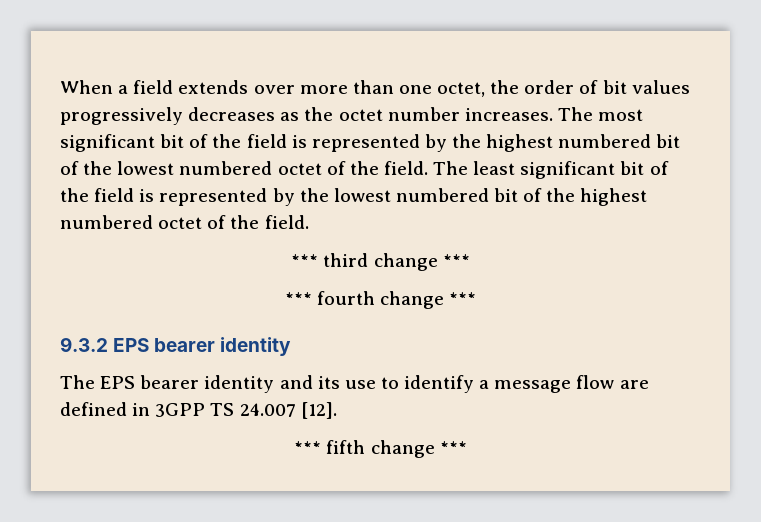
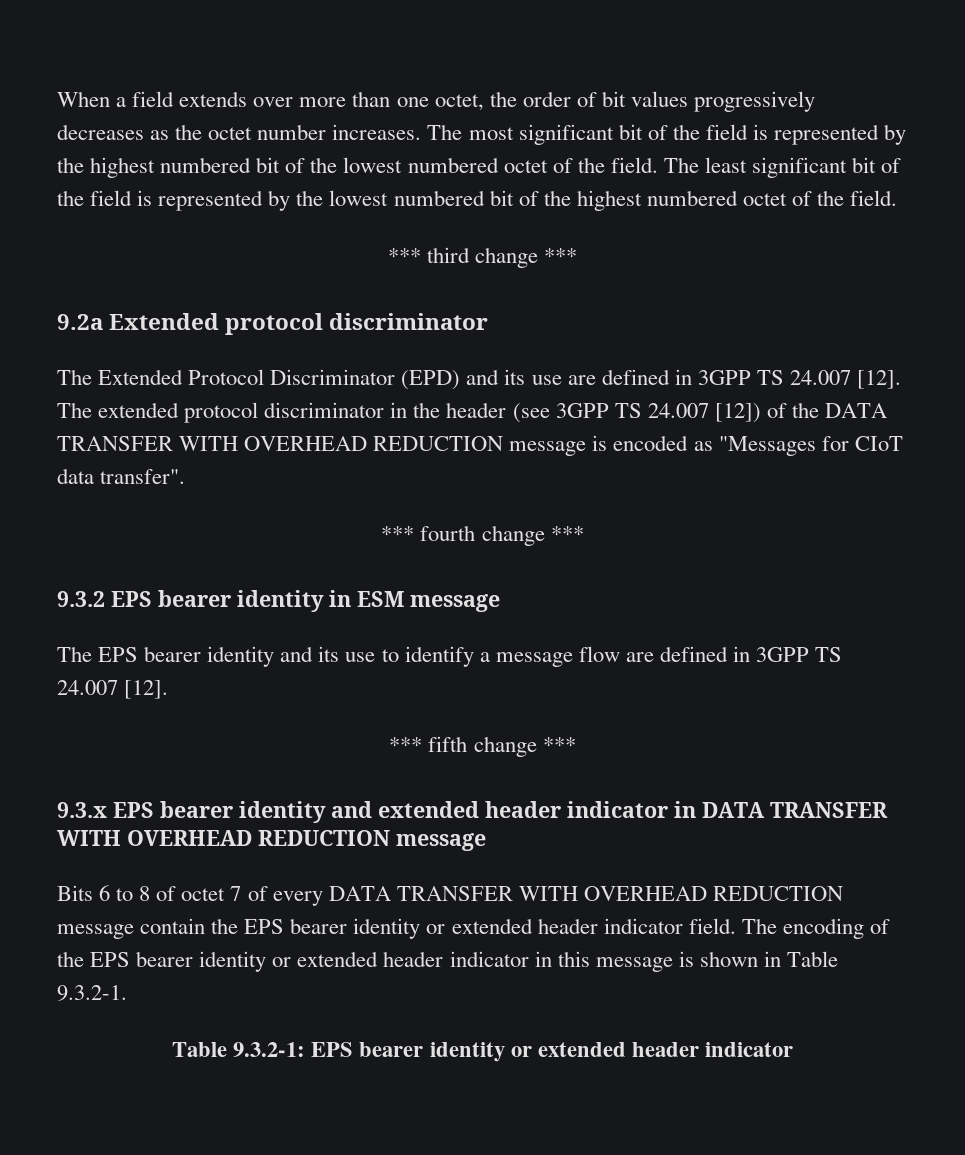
+ 9.2a Extended protocol discriminator
+ The Extended Protocol Discriminator (EPD) and its use are defined in 3GPP TS 24.007 [12]. The extended protocol discriminator in the header (see 3GPP TS 24.007 [12]) of the DATA TRANSFER WITH OVERHEAD REDUCTION message is encoded as "Messages for CIoT data transfer".
- 9.3.2 EPS bearer identity
+ 9.3.2 EPS bearer identity in ESM message
+ 9.3.x EPS bearer identity and extended header indicator in DATA TRANSFER WITH OVERHEAD REDUCTION message
+ Bits 6 to 8 of octet 7 of every DATA TRANSFER WITH OVERHEAD REDUCTION message contain the EPS bearer identity or extended header indicator field. The encoding of the EPS bearer identity or extended header indicator in this message is shown in Table 9.3.2-1.
+ Table 9.3.2-1: EPS bearer identity or extended header indicator

